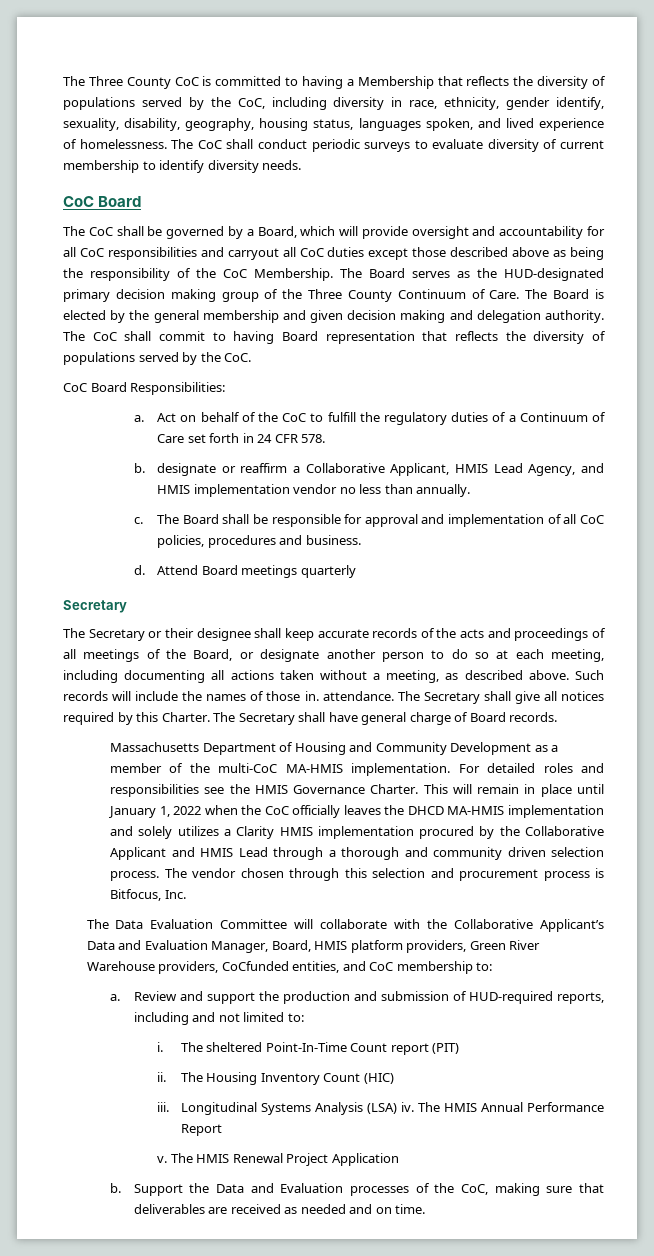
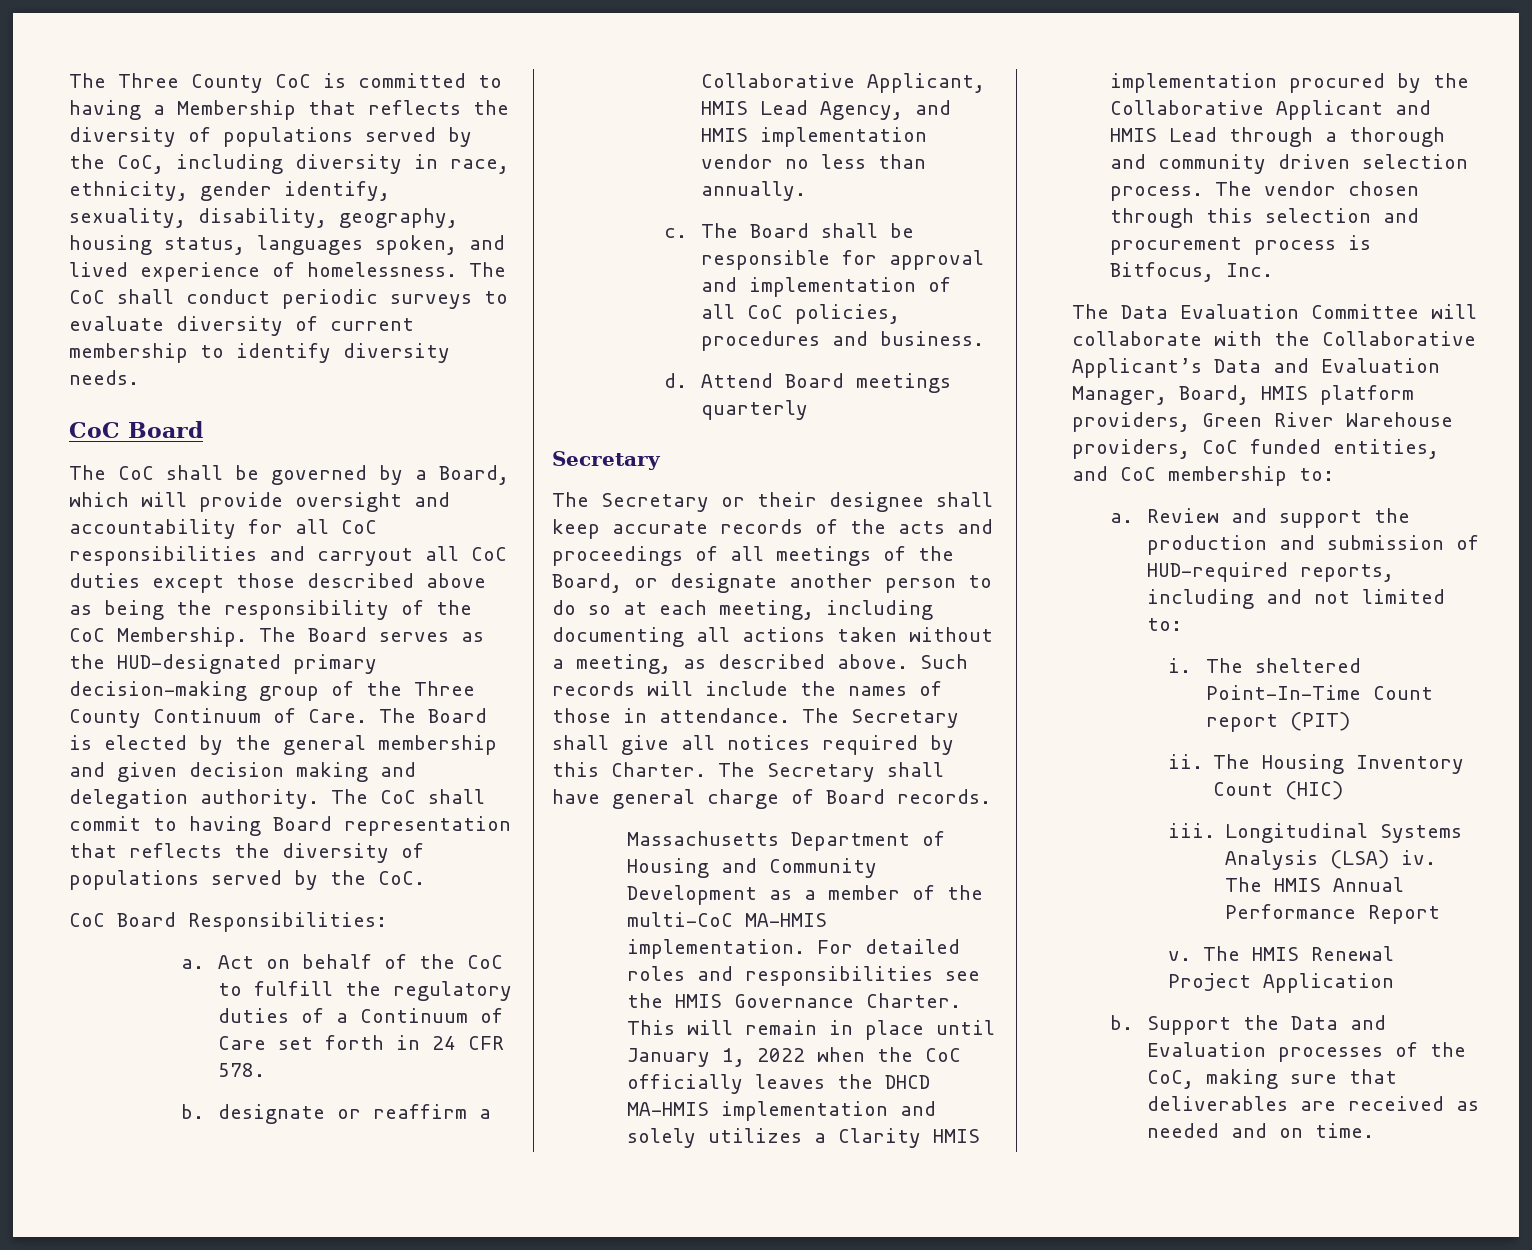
- The Board serves as the HUD-designated primary decision making group of the Three County Continuum of Care.
+ The Board serves as the HUD-designated primary decision-making group of the Three County Continuum of Care.
- Such records will include the names of those in. attendance.
+ Such records will include the names of those in attendance.
- The Data Evaluation Committee will collaborate with the Collaborative Applicant’s Data and Evaluation Manager, Board, HMIS platform providers, Green River Warehouse providers, CoCfunded entities, and CoC membership to:
+ The Data Evaluation Committee will collaborate with the Collaborative Applicant’s Data and Evaluation Manager, Board, HMIS platform providers, Green River Warehouse providers, CoC funded entities, and CoC membership to:

